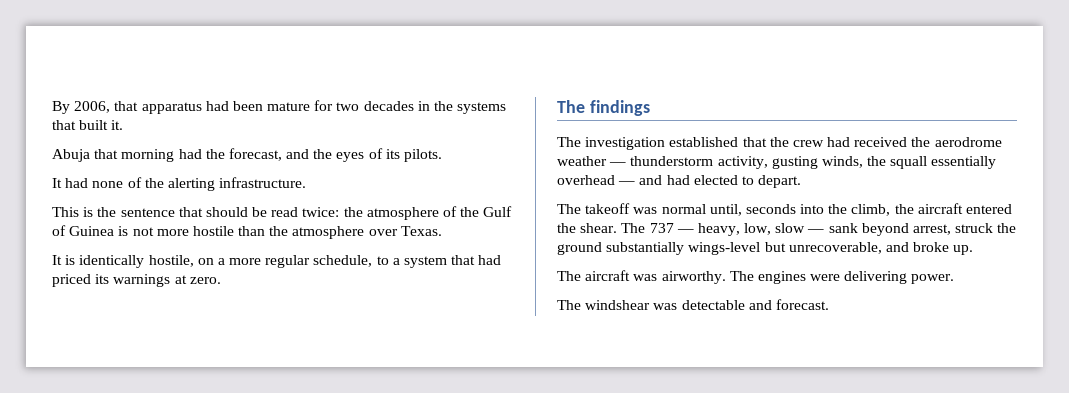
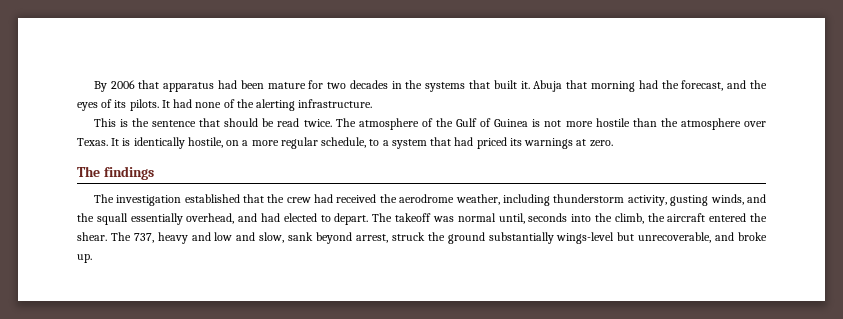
- By 2006, that apparatus had been mature for two decades in the systems that built it.
- Abuja that morning had the forecast, and the eyes of its pilots.
- It had none of the alerting infrastructure.
+ By 2006 that apparatus had been mature for two decades in the systems that built it. Abuja that morning had the forecast, and the eyes of its pilots. It had none of the alerting infrastructure.
- This is the sentence that should be read twice: the atmosphere of the Gulf of Guinea is not more hostile than the atmosphere over Texas.
- It is identically hostile, on a more regular schedule, to a system that had priced its warnings at zero.
+ This is the sentence that should be read twice. The atmosphere of the Gulf of Guinea is not more hostile than the atmosphere over Texas. It is identically hostile, on a more regular schedule, to a system that had priced its warnings at zero.
- The investigation established that the crew had received the aerodrome weather — thunderstorm activity, gusting winds, the squall essentially overhead — and had elected to depart.
- The takeoff was normal until, seconds into the climb, the aircraft entered the shear.
+ The investigation established that the crew had received the aerodrome weather, including thunderstorm activity, gusting winds, and the squall essentially overhead, and had elected to depart. The takeoff was normal until, seconds into the climb, the aircraft entered the shear.
- The 737 — heavy, low, slow — sank beyond arrest, struck the ground substantially wings-level but unrecoverable, and broke up.
+ The 737, heavy and low and slow, sank beyond arrest, struck the ground substantially wings-level but unrecoverable, and broke up.
- The aircraft was airworthy. The engines were delivering power.
- The windshear was detectable and forecast.

